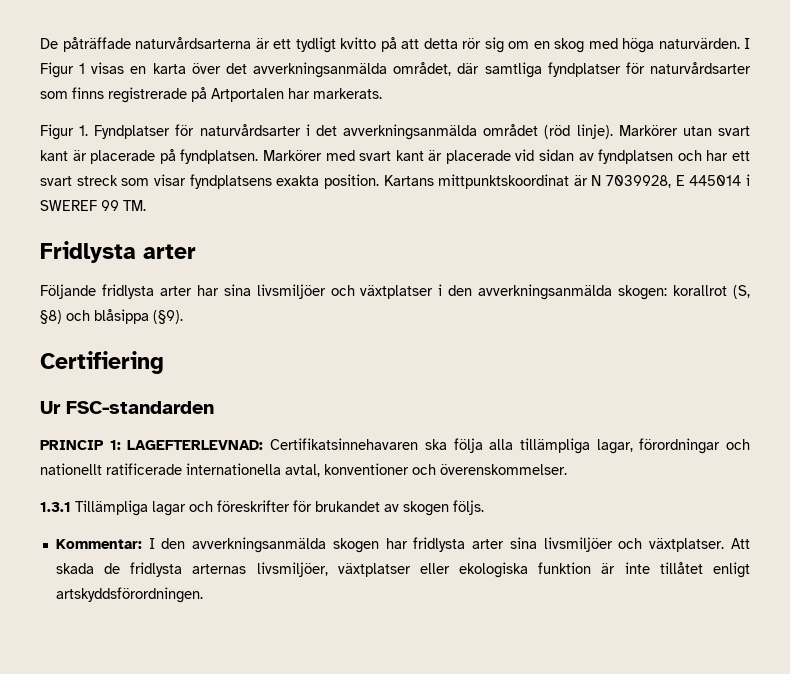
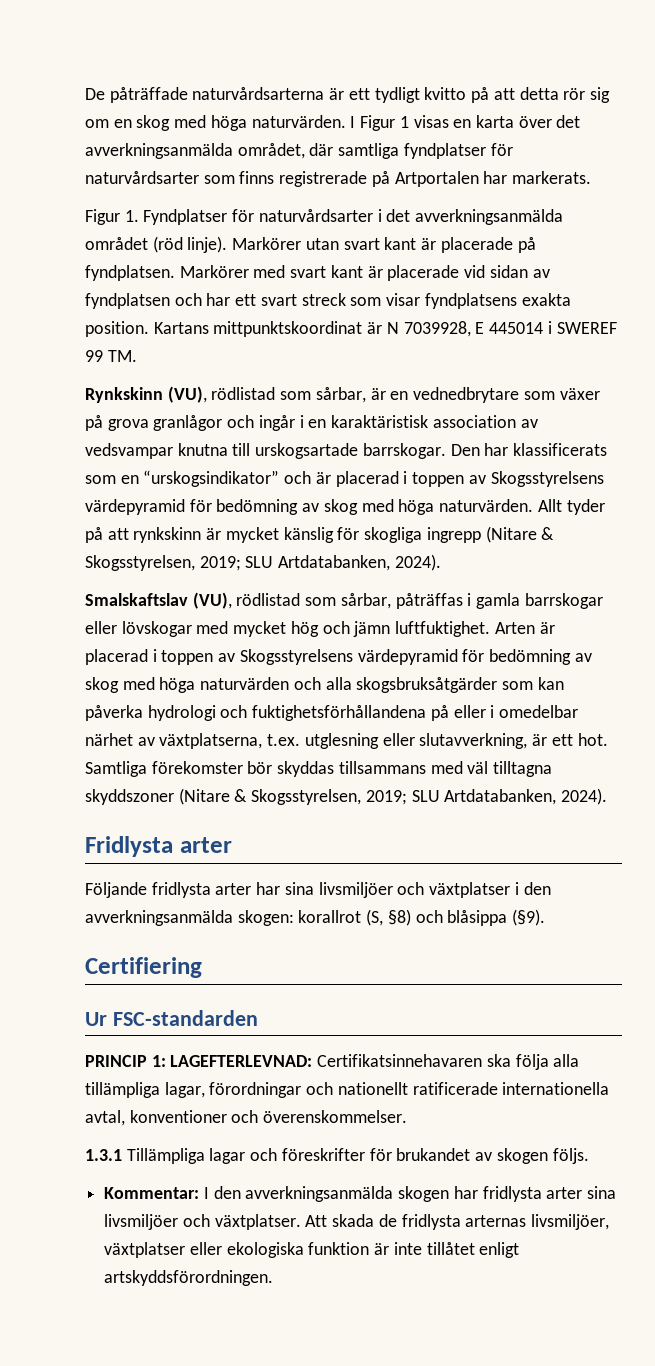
+ Rynkskinn (VU), rödlistad som sårbar, är en vednedbrytare som växer på grova granlågor och ingår i en karaktäristisk association av vedsvampar knutna till urskogsartade barrskogar. Den har klassificerats som en “urskogsindikator” och är placerad i toppen av Skogsstyrelsens värdepyramid för bedömning av skog med höga naturvärden. Allt tyder på att rynkskinn är mycket känslig för skogliga ingrepp (Nitare & Skogsstyrelsen, 2019; SLU Artdatabanken, 2024).
+ Smalskaftslav (VU), rödlistad som sårbar, påträffas i gamla barrskogar eller lövskogar med mycket hög och jämn luftfuktighet. Arten är placerad i toppen av Skogsstyrelsens värdepyramid för bedömning av skog med höga naturvärden och alla skogsbruksåtgärder som kan påverka hydrologi och fuktighetsförhållandena på eller i omedelbar närhet av växtplatserna, t.ex. utglesning eller slutavverkning, är ett hot. Samtliga förekomster bör skyddas tillsammans med väl tilltagna skyddszoner (Nitare & Skogsstyrelsen, 2019; SLU Artdatabanken, 2024).

